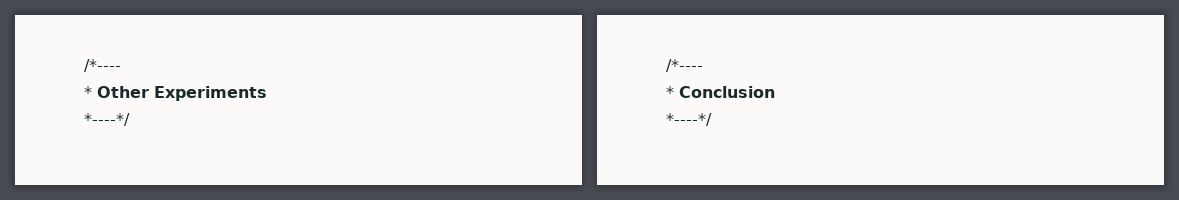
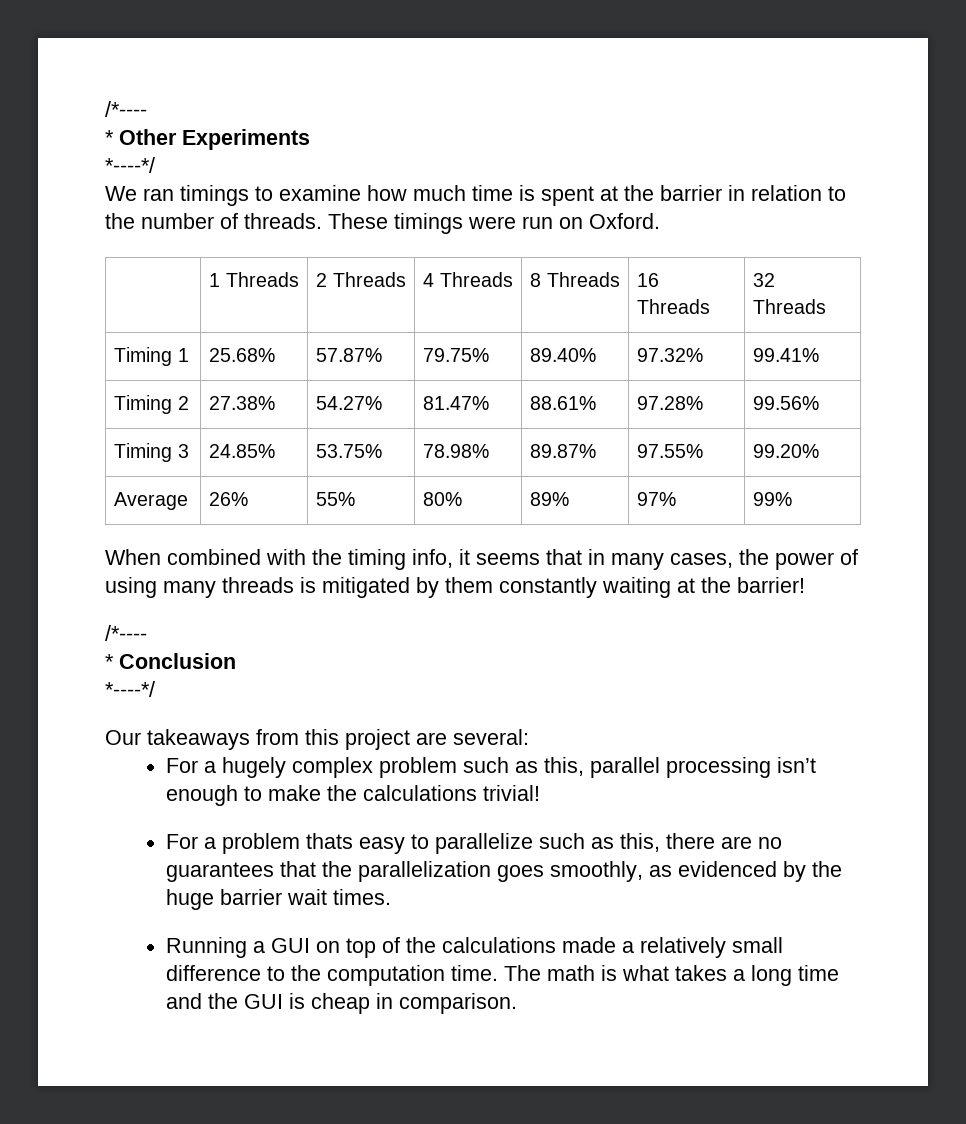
  * Other Experiments
  *----*/
+ We ran timings to examine how much time is spent at the barrier in relation to the number of threads. These timings were run on Oxford.
+ | 1 Threads | 2 Threads | 4 Threads | 8 Threads | 16 Threads | 32 Threads
+ Timing 1 | 25.68% | 57.87% | 79.75% | 89.40% | 97.32% | 99.41%
+ Timing 2 | 27.38% | 54.27% | 81.47% | 88.61% | 97.28% | 99.56%
+ Timing 3 | 24.85% | 53.75% | 78.98% | 89.87% | 97.55% | 99.20%
+ Average | 26% | 55% | 80% | 89% | 97% | 99%
+ When combined with the timing info, it seems that in many cases, the power of using many threads is mitigated by them constantly waiting at the barrier!
  /*----
  * Conclusion
  *----*/
+ Our takeaways from this project are several:
+ For a hugely complex problem such as this, parallel processing isn’t enough to make the calculations trivial!
+ For a problem thats easy to parallelize such as this, there are no guarantees that the parallelization goes smoothly, as evidenced by the huge barrier wait times.
+ Running a GUI on top of the calculations made a relatively small difference to the computation time. The math is what takes a long time and the GUI is cheap in comparison.

